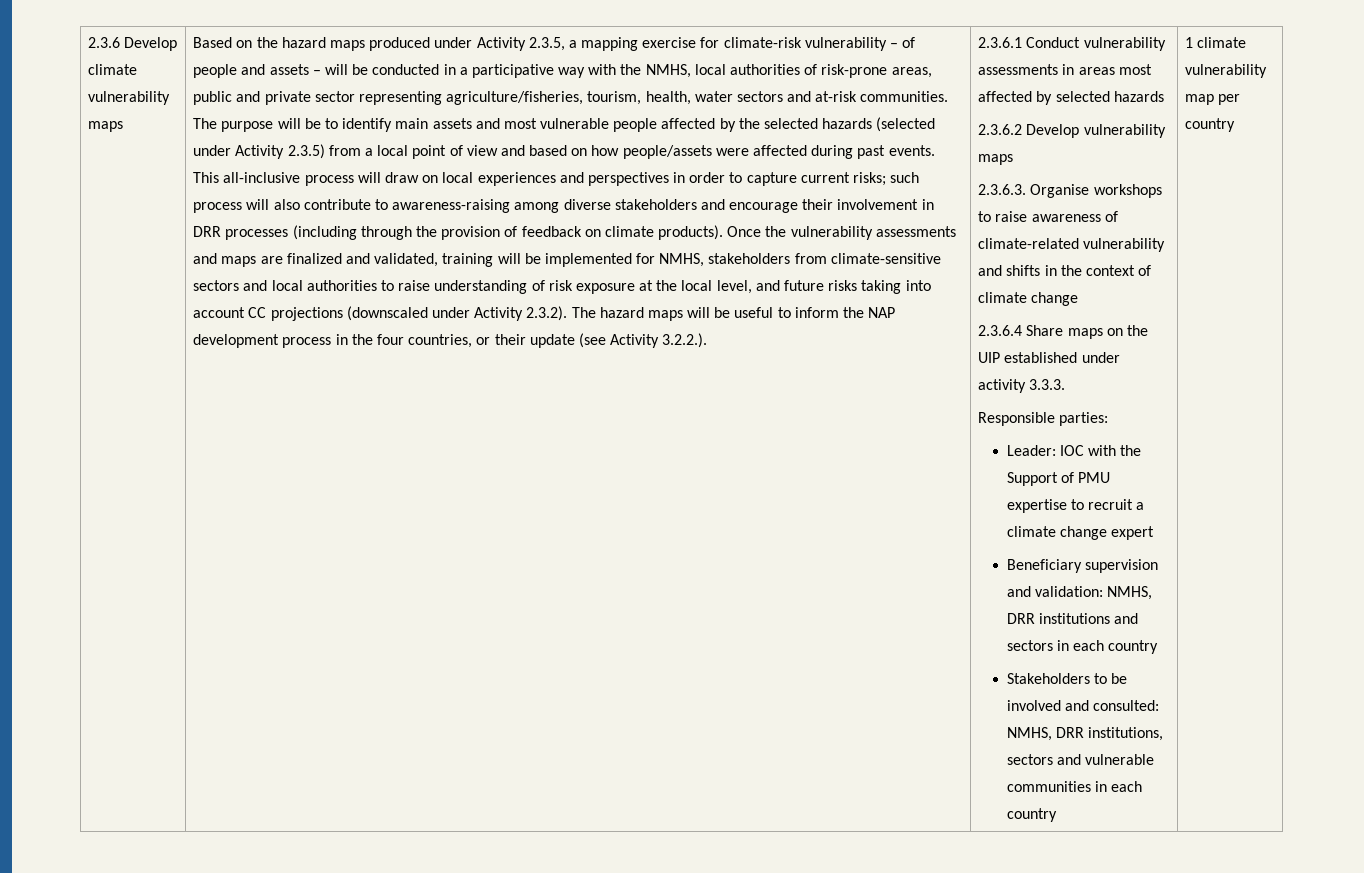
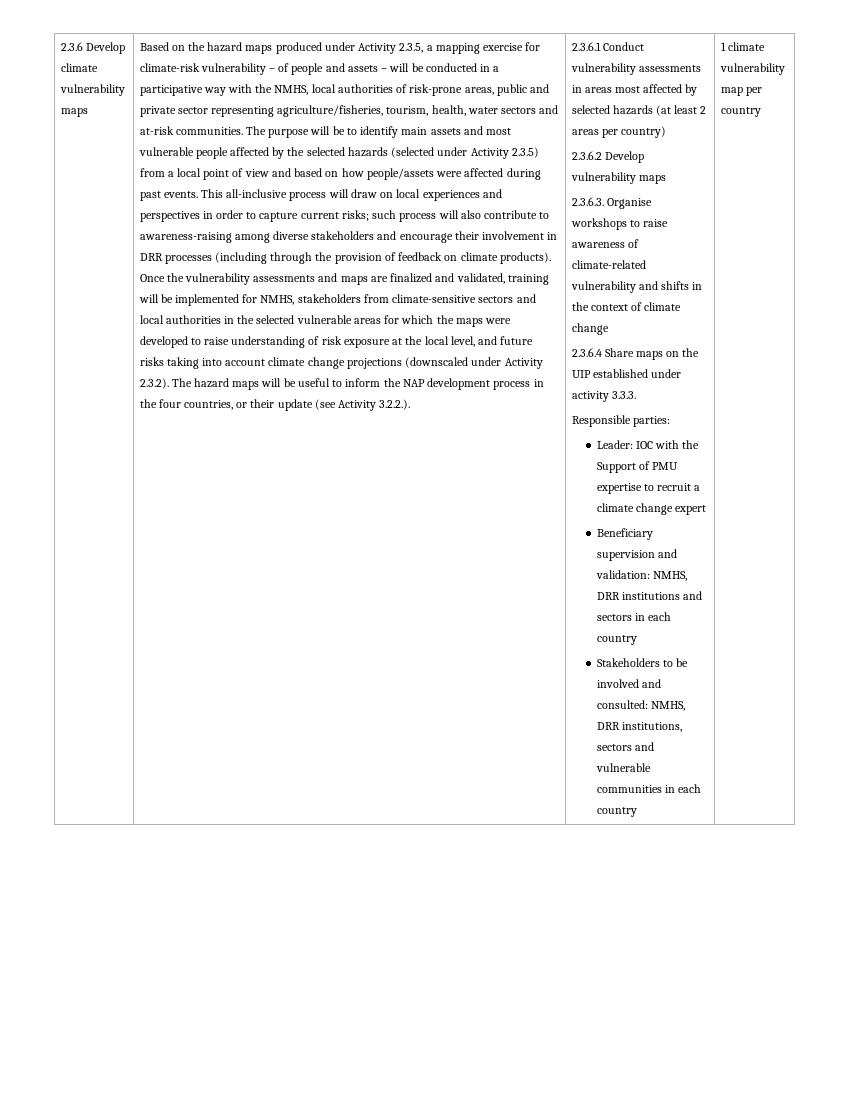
- Once the vulnerability assessments and maps are finalized and validated, training will be implemented for NMHS, stakeholders from climate-sensitive sectors and local authorities to raise understanding of risk exposure at the local level, and future risks taking into account CC projections (downscaled under Activity 2.3.2). The hazard maps will be useful to inform the NAP development process in the four countries, or their update (see Activity 3.2.2.).
+ Once the vulnerability assessments and maps are finalized and validated, training will be implemented for NMHS, stakeholders from climate-sensitive sectors and local authorities in the selected vulnerable areas for which the maps were developed to raise understanding of risk exposure at the local level, and future risks taking into account climate change projections (downscaled under Activity 2.3.2). The hazard maps will be useful to inform the NAP development process in the four countries, or their update (see Activity 3.2.2.).
- 2.3.6.1 Conduct vulnerability assessments in areas most affected by selected hazards
+ 2.3.6.1 Conduct vulnerability assessments in areas most affected by selected hazards (at least 2 areas per country)

